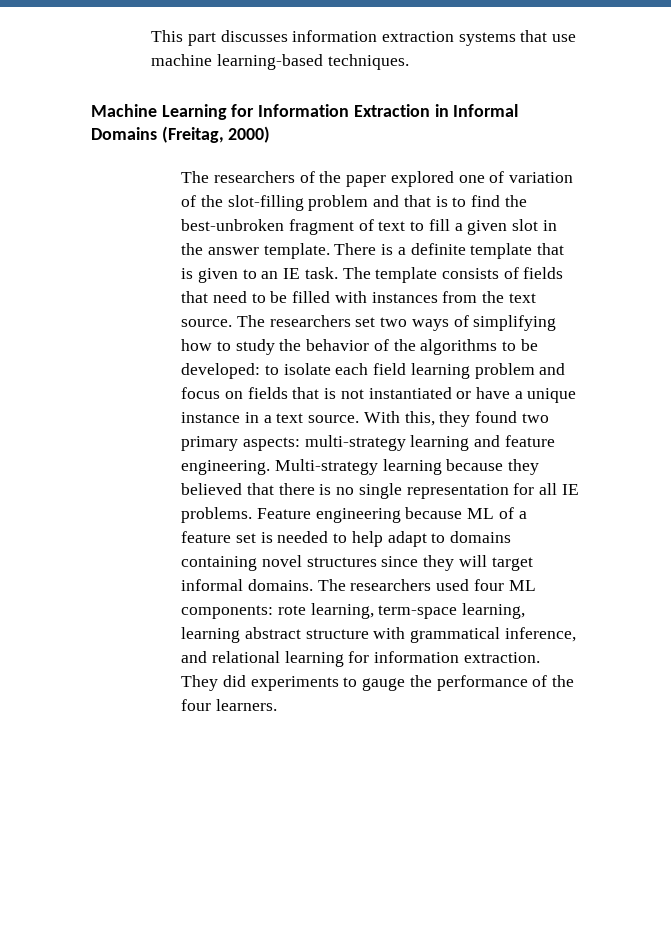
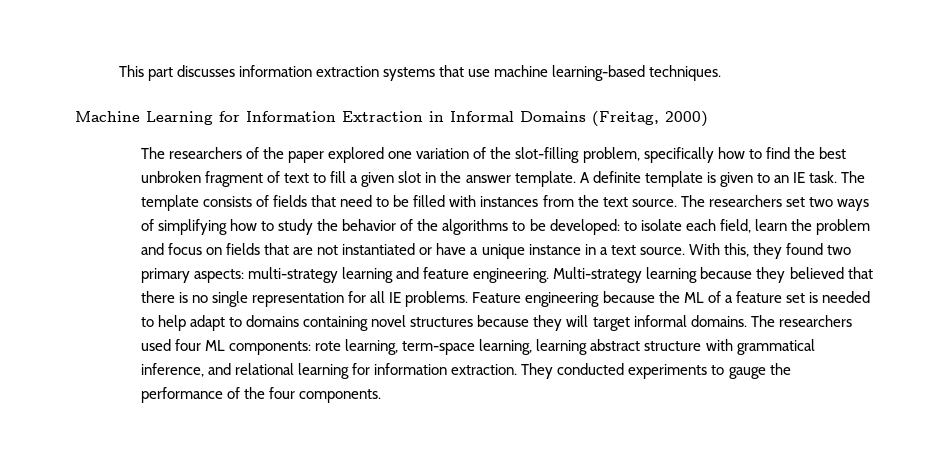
- The researchers of the paper explored one of variation of the slot-filling problem and that is to find the best-unbroken fragment of text to fill a given slot in the answer template.
+ The researchers of the paper explored one variation of the slot-filling problem, specifically how to find the best unbroken fragment of text to fill a given slot in the answer template.
- There is a definite template that is given to an IE task.
+ A definite template is given to an IE task.
- The researchers set two ways of simplifying how to study the behavior of the algorithms to be developed: to isolate each field learning problem and focus on fields that is not instantiated or have a unique instance in a text source.
+ The researchers set two ways of simplifying how to study the behavior of the algorithms to be developed: to isolate each field, learn the problem and focus on fields that are not instantiated or have a unique instance in a text source.
- Feature engineering because ML of a feature set is needed to help adapt to domains containing novel structures since they will target informal domains.
+ Feature engineering because the ML of a feature set is needed to help adapt to domains containing novel structures because they will target informal domains.
- They did experiments to gauge the performance of the four learners.
+ They conducted experiments to gauge the performance of the four components.

